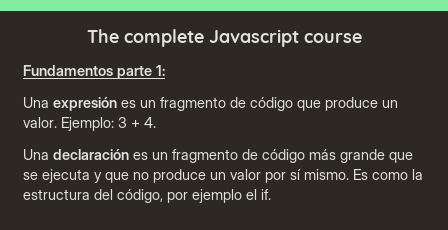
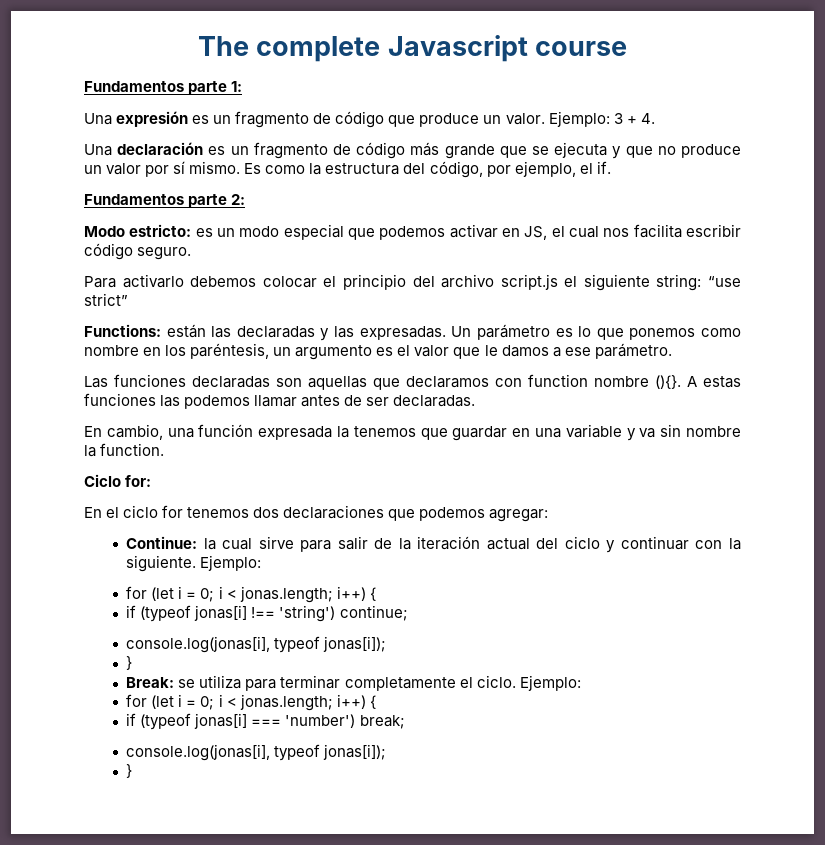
- Es como la estructura del código, por ejemplo el if.
+ Es como la estructura del código, por ejemplo, el if.
+ Fundamentos parte 2:
+ Modo estricto: es un modo especial que podemos activar en JS, el cual nos facilita escribir código seguro.
+ Para activarlo debemos colocar el principio del archivo script.js el siguiente string: “use strict”
+ Functions: están las declaradas y las expresadas. Un parámetro es lo que ponemos como nombre en los paréntesis, un argumento es el valor que le damos a ese parámetro.
+ Las funciones declaradas son aquellas que declaramos con function nombre (){}. A estas funciones las podemos llamar antes de ser declaradas.
+ En cambio, una función expresada la tenemos que guardar en una variable y va sin nombre la function.
+ Ciclo for:
+ En el ciclo for tenemos dos declaraciones que podemos agregar:
+ Continue: la cual sirve para salir de la iteración actual del ciclo y continuar con la siguiente. Ejemplo:
+ for (let i = 0; i < jonas.length; i++) {
+ if (typeof jonas[i] !== 'string') continue;
+ console.log(jonas[i], typeof jonas[i]);
+ }
+ Break: se utiliza para terminar completamente el ciclo. Ejemplo:
+ for (let i = 0; i < jonas.length; i++) {
+ if (typeof jonas[i] === 'number') break;
+ console.log(jonas[i], typeof jonas[i]);
+ }

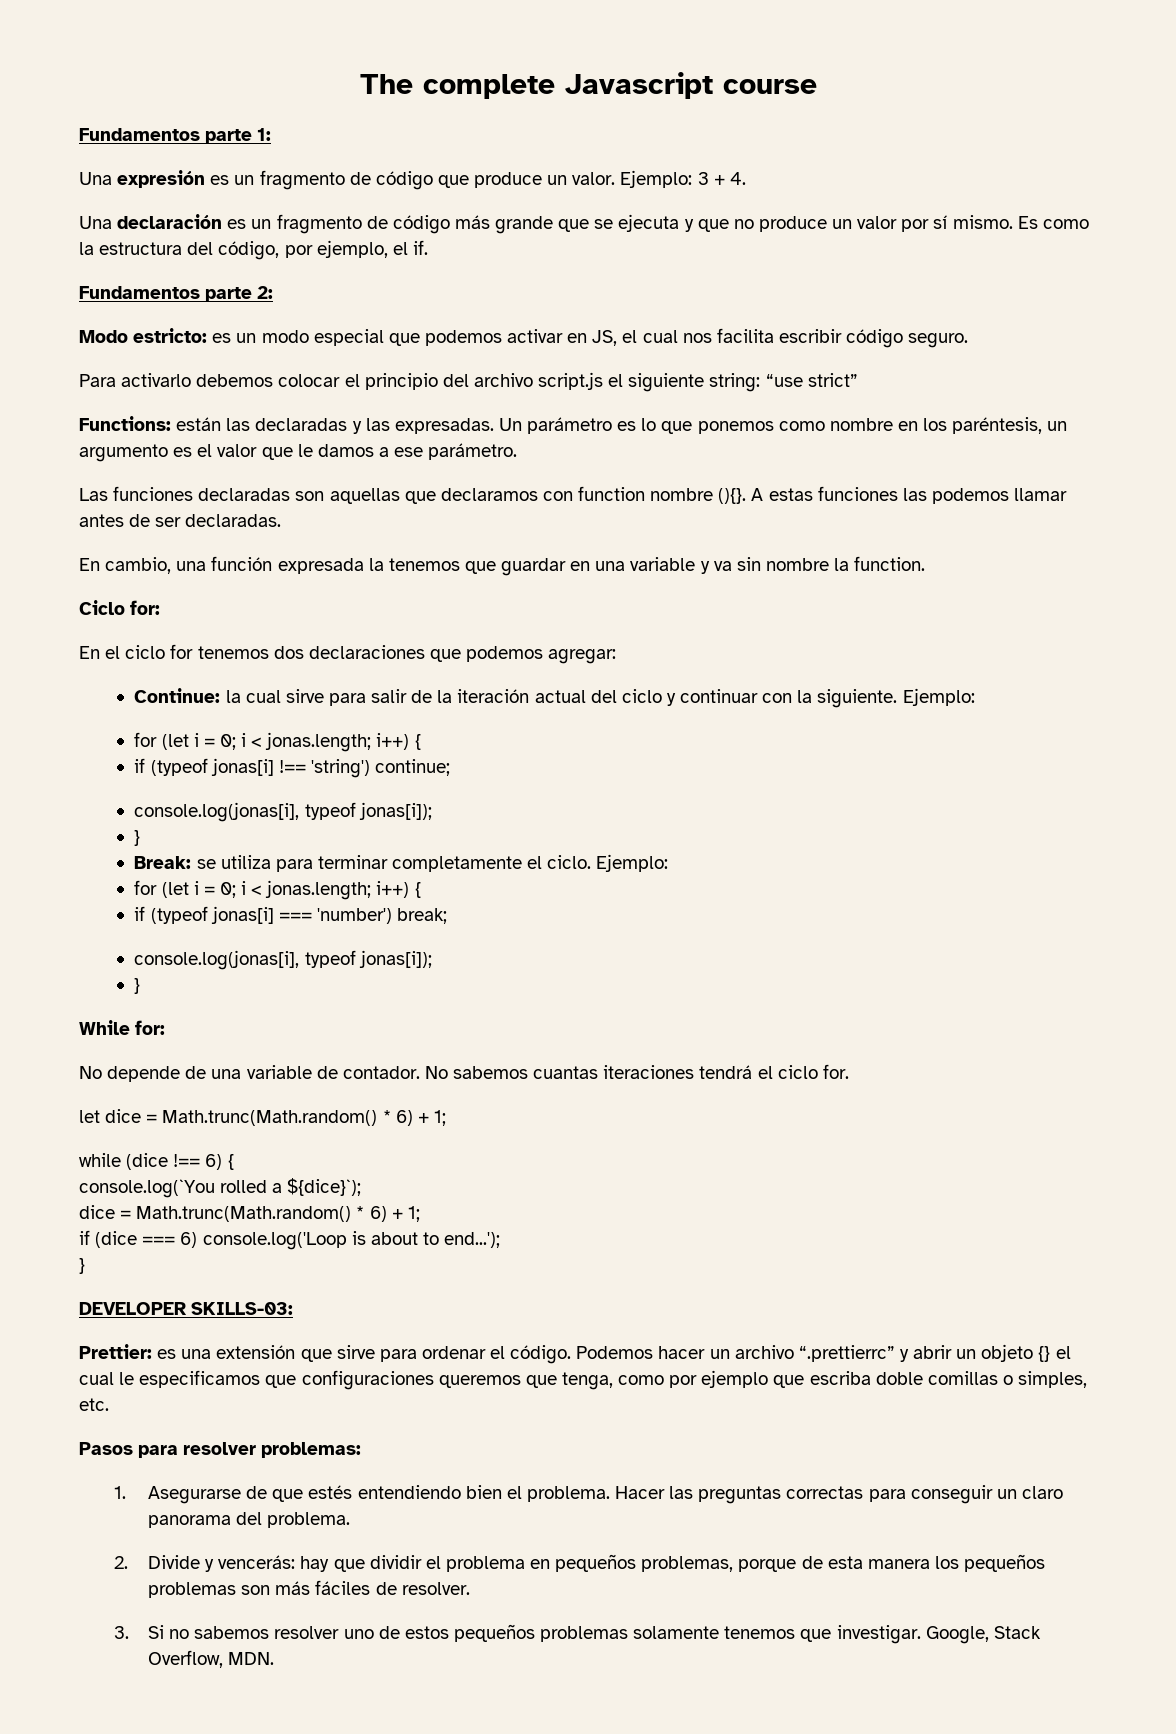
+ While for:
+ No depende de una variable de contador. No sabemos cuantas iteraciones tendrá el ciclo for.
+ let dice = Math.trunc(Math.random() * 6) + 1;
+ while (dice !== 6) {
+ console.log(`You rolled a ${dice}`);
+ dice = Math.trunc(Math.random() * 6) + 1;
+ if (dice === 6) console.log('Loop is about to end...');
+ }
+ DEVELOPER SKILLS-03:
+ Prettier: es una extensión que sirve para ordenar el código. Podemos hacer un archivo “.prettierrc” y abrir un objeto {} el cual le especificamos que configuraciones queremos que tenga, como por ejemplo que escriba doble comillas o simples, etc.
+ Pasos para resolver problemas:
+ 1. Asegurarse de que estés entendiendo bien el problema. Hacer las preguntas correctas para conseguir un claro panorama del problema.
+ 2. Divide y vencerás: hay que dividir el problema en pequeños problemas, porque de esta manera los pequeños problemas son más fáciles de resolver.
+ 3. Si no sabemos resolver uno de estos pequeños problemas solamente tenemos que investigar. Google, Stack Overflow, MDN.

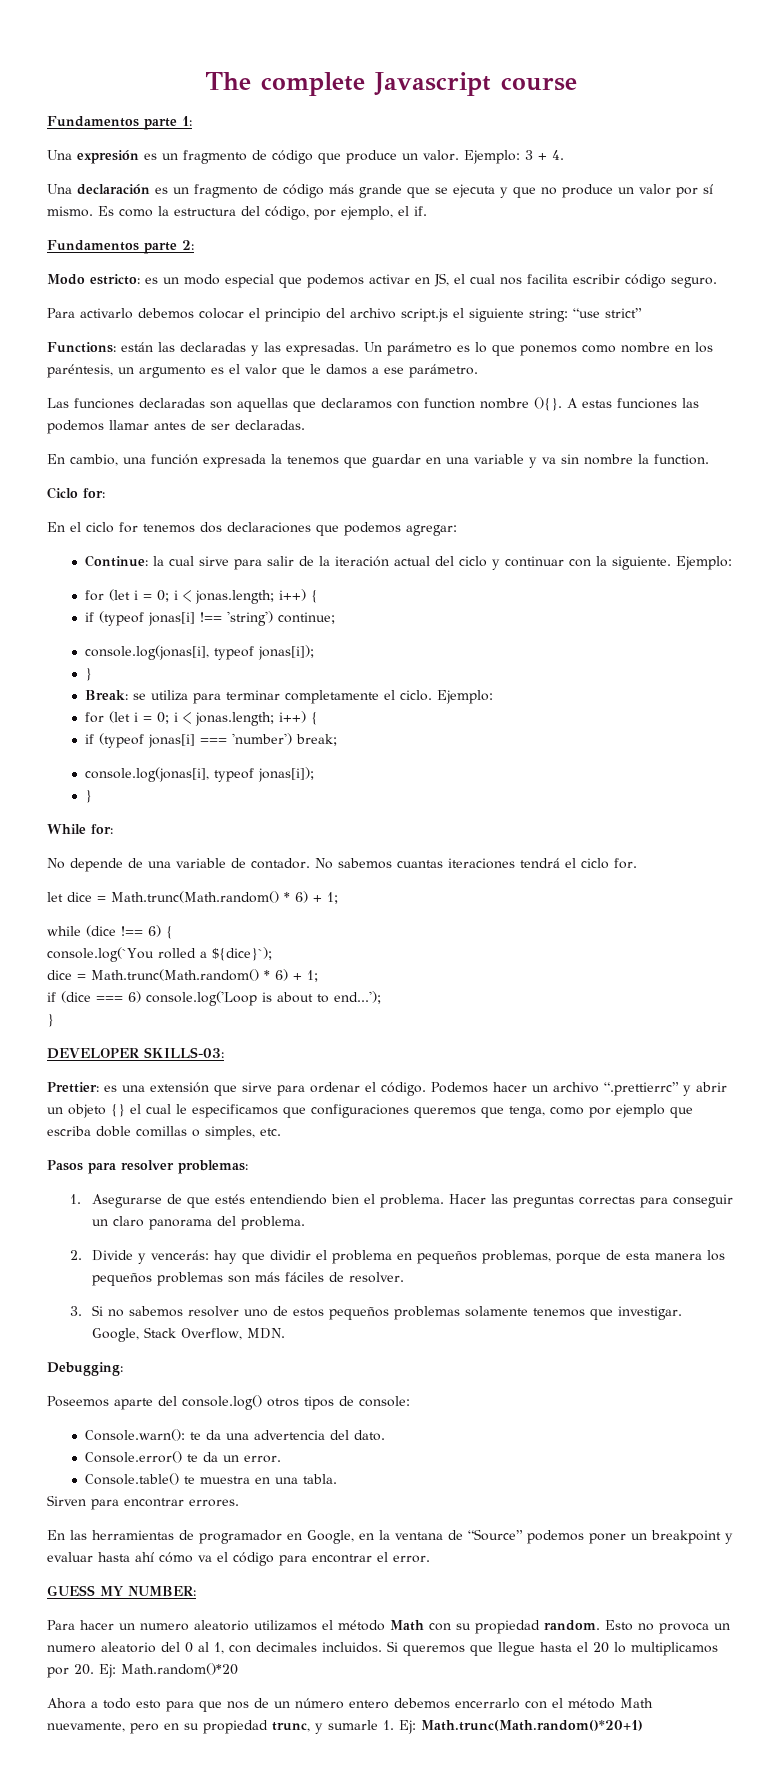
+ Debugging:
+ Poseemos aparte del console.log() otros tipos de console:
+ Console.warn(): te da una advertencia del dato.
+ Console.error() te da un error.
+ Console.table() te muestra en una tabla.
+ Sirven para encontrar errores.
+ En las herramientas de programador en Google, en la ventana de “Source” podemos poner un breakpoint y evaluar hasta ahí cómo va el código para encontrar el error.
+ GUESS MY NUMBER:
+ Para hacer un numero aleatorio utilizamos el método Math con su propiedad random. Esto no provoca un numero aleatorio del 0 al 1, con decimales incluidos. Si queremos que llegue hasta el 20 lo multiplicamos por 20. Ej: Math.random()*20
+ Ahora a todo esto para que nos de un número entero debemos encerrarlo con el método Math nuevamente, pero en su propiedad trunc, y sumarle 1. Ej: Math.trunc(Math.random()*20+1)

